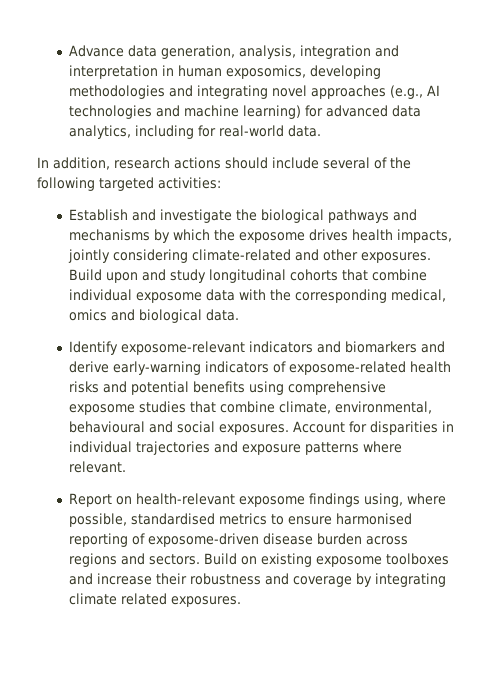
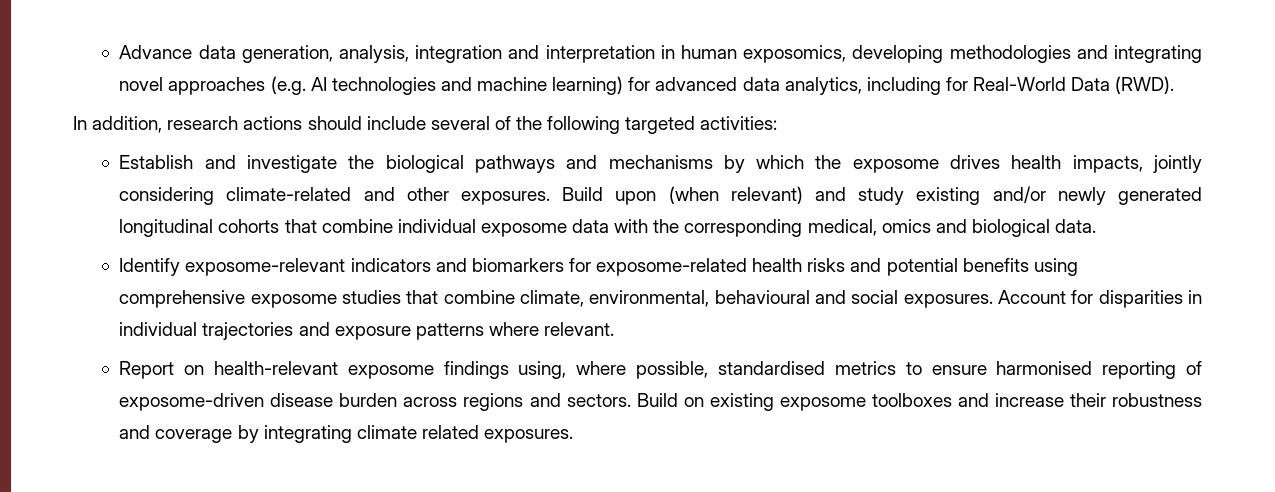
- Advance data generation, analysis, integration and interpretation in human exposomics, developing methodologies and integrating novel approaches (e.g., AI technologies and machine learning) for advanced data analytics, including for real-world data.
+ Advance data generation, analysis, integration and interpretation in human exposomics, developing methodologies and integrating novel approaches (e.g. AI technologies and machine learning) for advanced data analytics, including for Real-World Data (RWD).
- Build upon and study longitudinal cohorts that combine individual exposome data with the corresponding medical, omics and biological data.
+ Build upon (when relevant) and study existing and/or newly generated longitudinal cohorts that combine individual exposome data with the corresponding medical, omics and biological data.
- Identify exposome-relevant indicators and biomarkers and derive early-warning indicators of exposome-related health risks and potential benefits using comprehensive exposome studies that combine climate, environmental, behavioural and social exposures.
+ Identify exposome-relevant indicators and biomarkers for exposome-related health risks and potential benefits using comprehensive exposome studies that combine climate, environmental, behavioural and social exposures.

